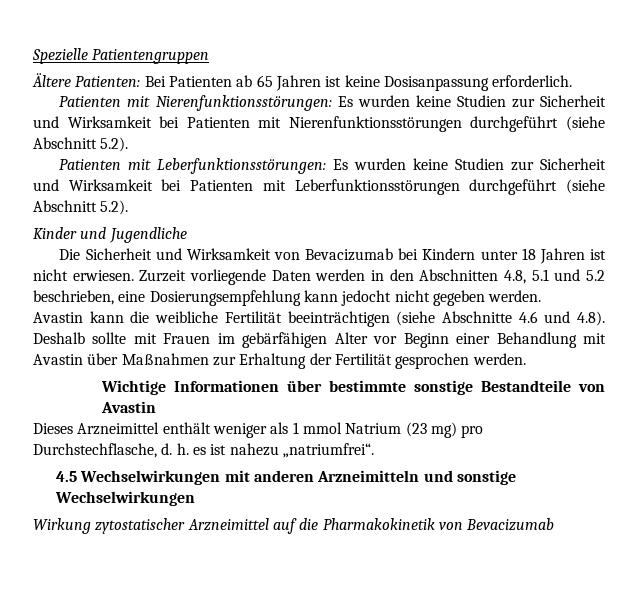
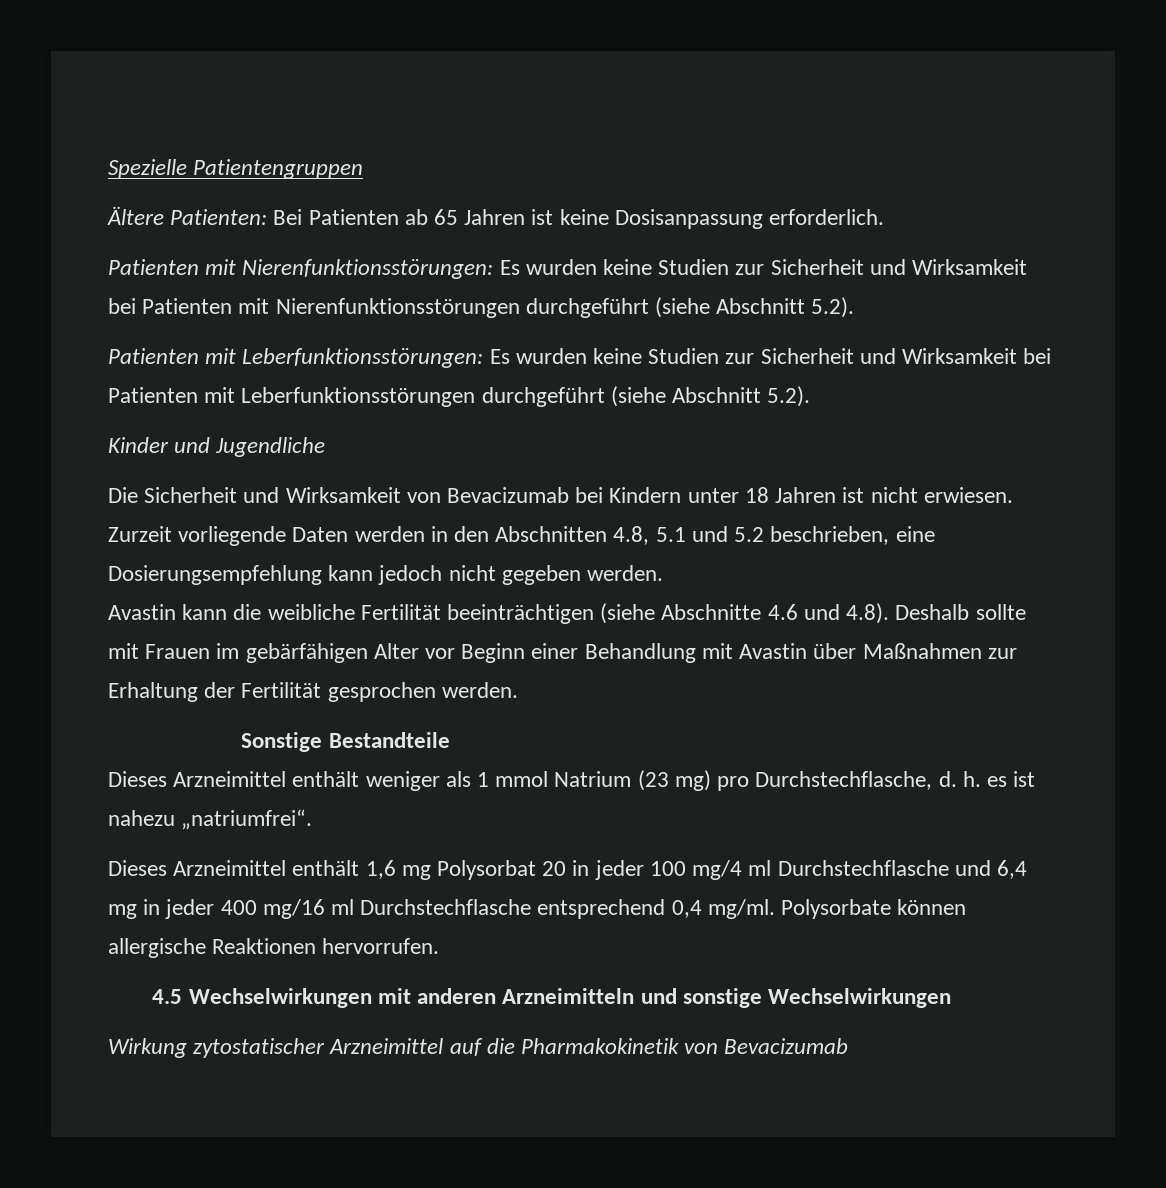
- Zurzeit vorliegende Daten werden in den Abschnitten 4.8, 5.1 und 5.2 beschrieben, eine Dosierungsempfehlung kann jedocht nicht gegeben werden.
+ Zurzeit vorliegende Daten werden in den Abschnitten 4.8, 5.1 und 5.2 beschrieben, eine Dosierungsempfehlung kann jedoch nicht gegeben werden.
- Wichtige Informationen über bestimmte sonstige Bestandteile von Avastin
+ Sonstige Bestandteile
+ Dieses Arzneimittel enthält 1,6 mg Polysorbat 20 in jeder 100 mg/4 ml Durchstechflasche und 6,4 mg in jeder 400 mg/16 ml Durchstechflasche entsprechend 0,4 mg/ml. Polysorbate können allergische Reaktionen hervorrufen.

